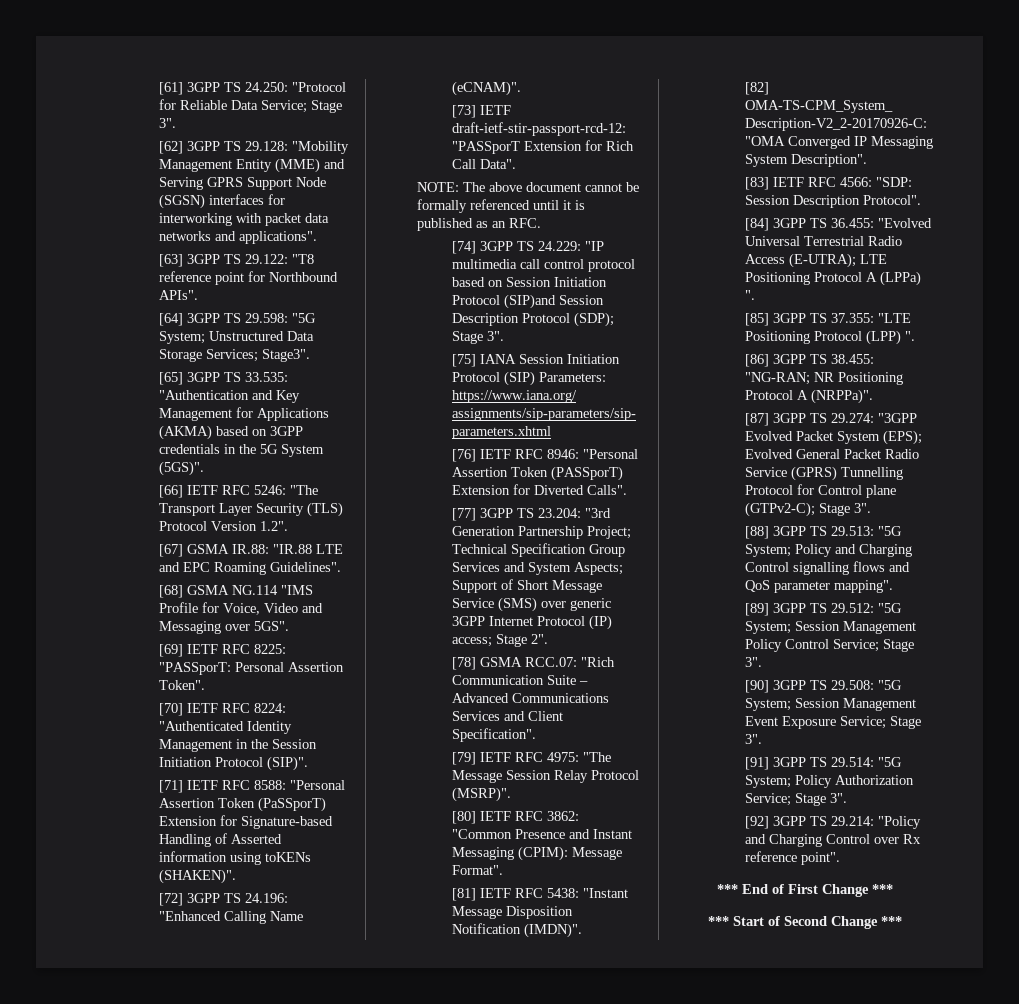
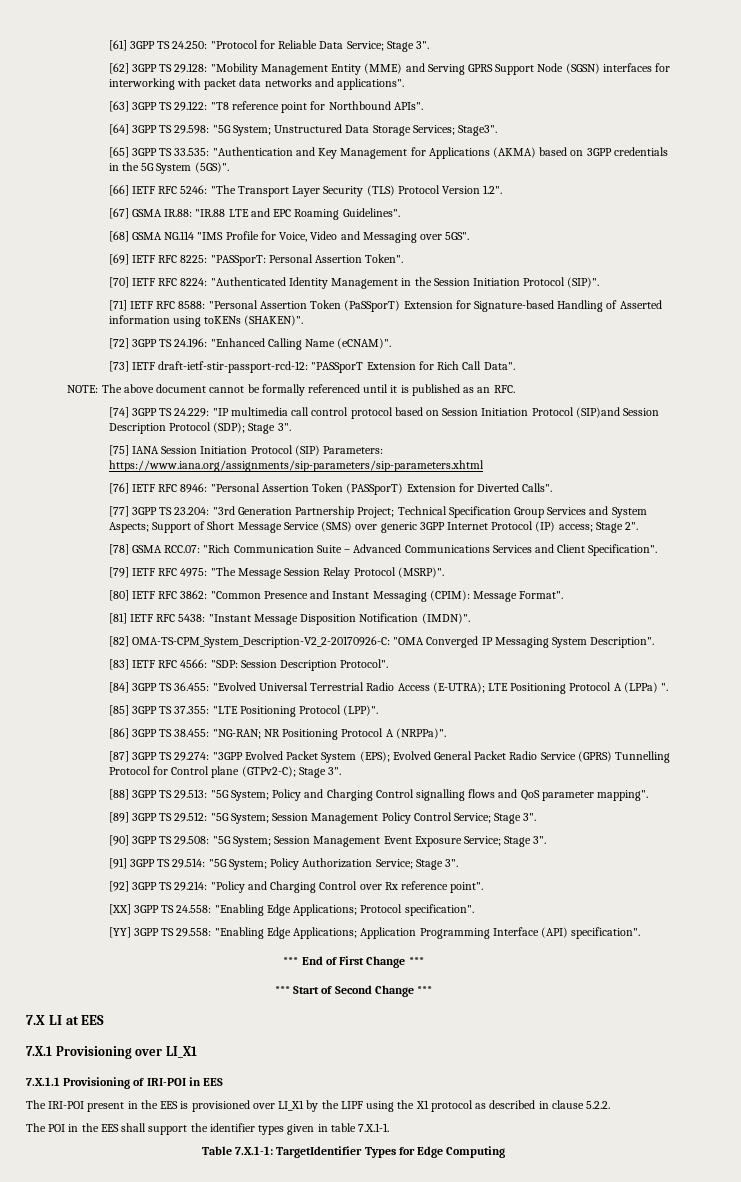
- [85] 3GPP TS 37.355: "LTE Positioning Protocol (LPP) ".
+ [85] 3GPP TS 37.355: "LTE Positioning Protocol (LPP)".
+ [XX] 3GPP TS 24.558: "Enabling Edge Applications; Protocol specification".
+ [YY] 3GPP TS 29.558: "Enabling Edge Applications; Application Programming Interface (API) specification".
+ 7.X LI at EES
+ 7.X.1 Provisioning over LI_X1
+ 7.X.1.1 Provisioning of IRI-POI in EES
+ The IRI-POI present in the EES is provisioned over LI_X1 by the LIPF using the X1 protocol as described in clause 5.2.2.
+ The POI in the EES shall support the identifier types given in table 7.X.1-1.
+ Table 7.X.1-1: TargetIdentifier Types for Edge Computing

